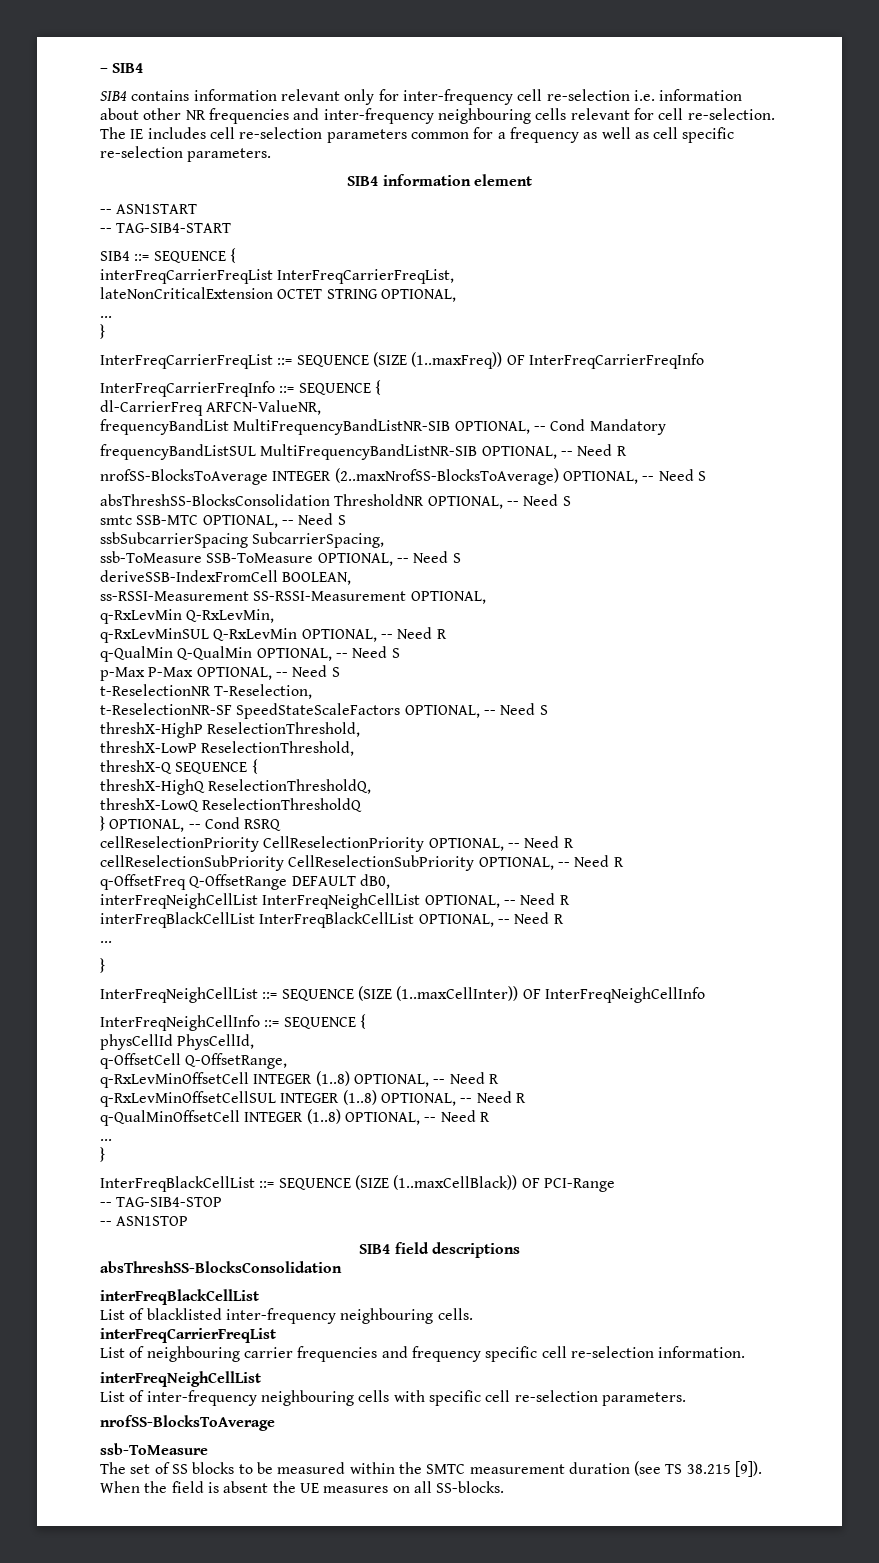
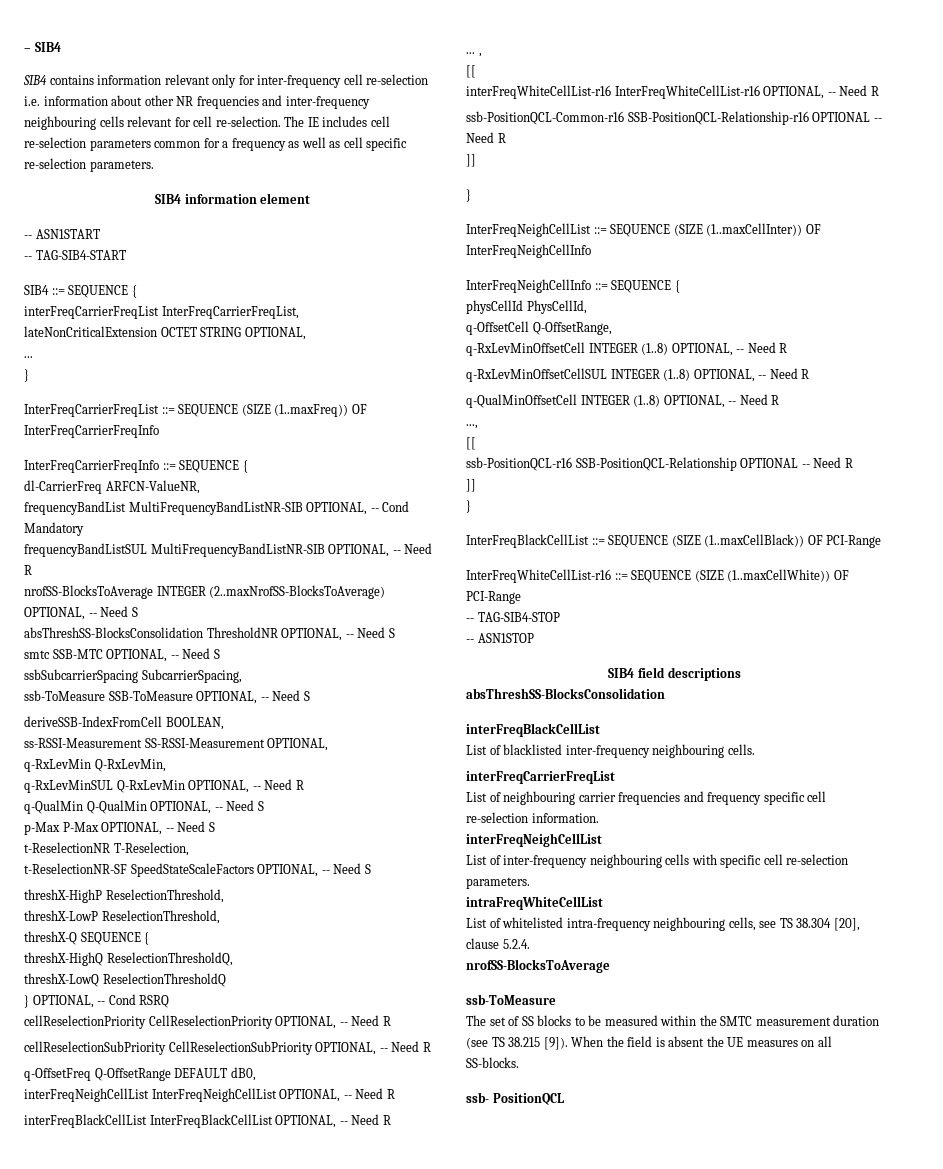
  interFreqBlackCellList InterFreqBlackCellList OPTIONAL, -- Need R
- ...
+ ... ,
+ [[
+ interFreqWhiteCellList-r16 InterFreqWhiteCellList-r16 OPTIONAL, -- Need R
+ ssb-PositionQCL-Common-r16 SSB-PositionQCL-Relationship-r16 OPTIONAL -- Need R
+ ]]
  q-QualMinOffsetCell INTEGER (1..8) OPTIONAL, -- Need R
- ...
+ ...,
+ [[
+ ssb-PositionQCL-r16 SSB-PositionQCL-Relationship OPTIONAL -- Need R
+ ]]
+ InterFreqWhiteCellList-r16 ::= SEQUENCE (SIZE (1..maxCellWhite)) OF PCI-Range
+ intraFreqWhiteCellList
+ List of whitelisted intra-frequency neighbouring cells, see TS 38.304 [20], clause 5.2.4.
+ ssb- PositionQCL

